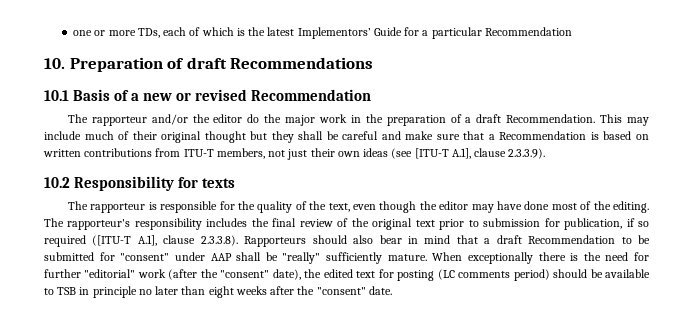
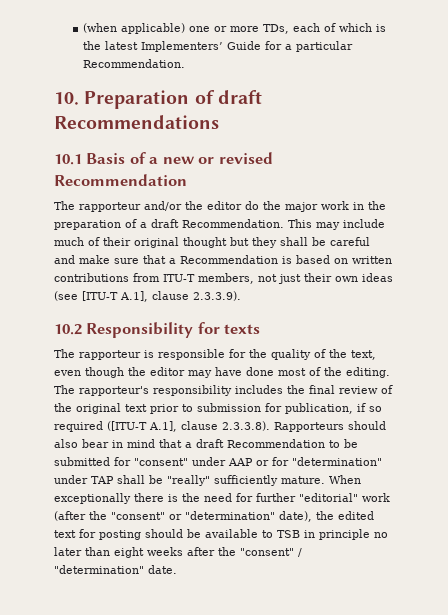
- one or more TDs, each of which is the latest Implementors’ Guide for a particular Recommendation
+ (when applicable) one or more TDs, each of which is the latest Implementers’ Guide for a particular Recommendation.
- The rapporteur's responsibility includes the final review of the original text prior to submission for publication, if so required ([ITU-T A.1], clause 2.3.3.8). Rapporteurs should also bear in mind that a draft Recommendation to be submitted for "consent" under AAP shall be "really" sufficiently mature.
+ The rapporteur's responsibility includes the final review of the original text prior to submission for publication, if so required ([ITU-T A.1], clause 2.3.3.8). Rapporteurs should also bear in mind that a draft Recommendation to be submitted for "consent" under AAP or for "determination" under TAP shall be "really" sufficiently mature.
- When exceptionally there is the need for further "editorial" work (after the "consent" date), the edited text for posting (LC comments period) should be available to TSB in principle no later than eight weeks after the "consent" date.
+ When exceptionally there is the need for further "editorial" work (after the "consent" or "determination" date), the edited text for posting should be available to TSB in principle no later than eight weeks after the "consent" / "determination" date.

